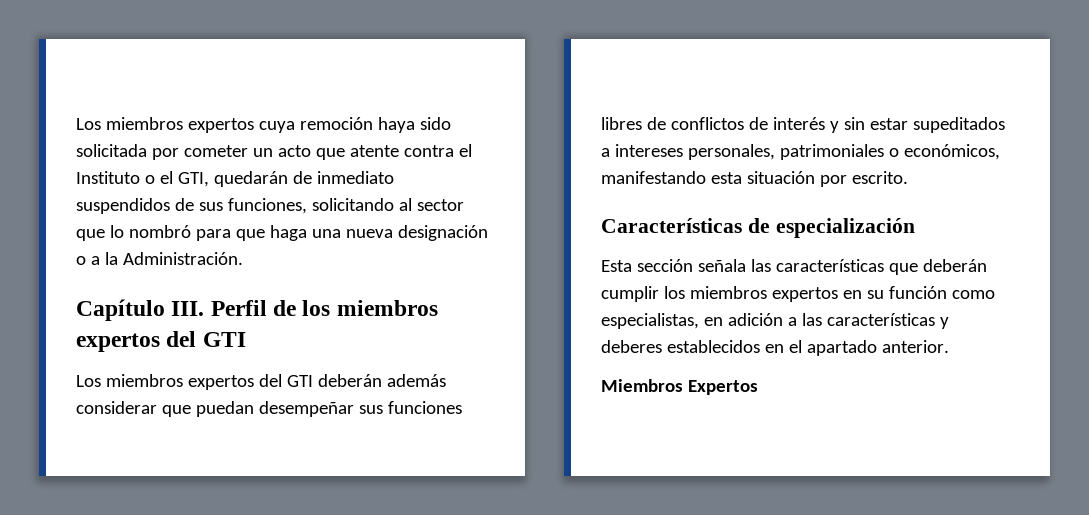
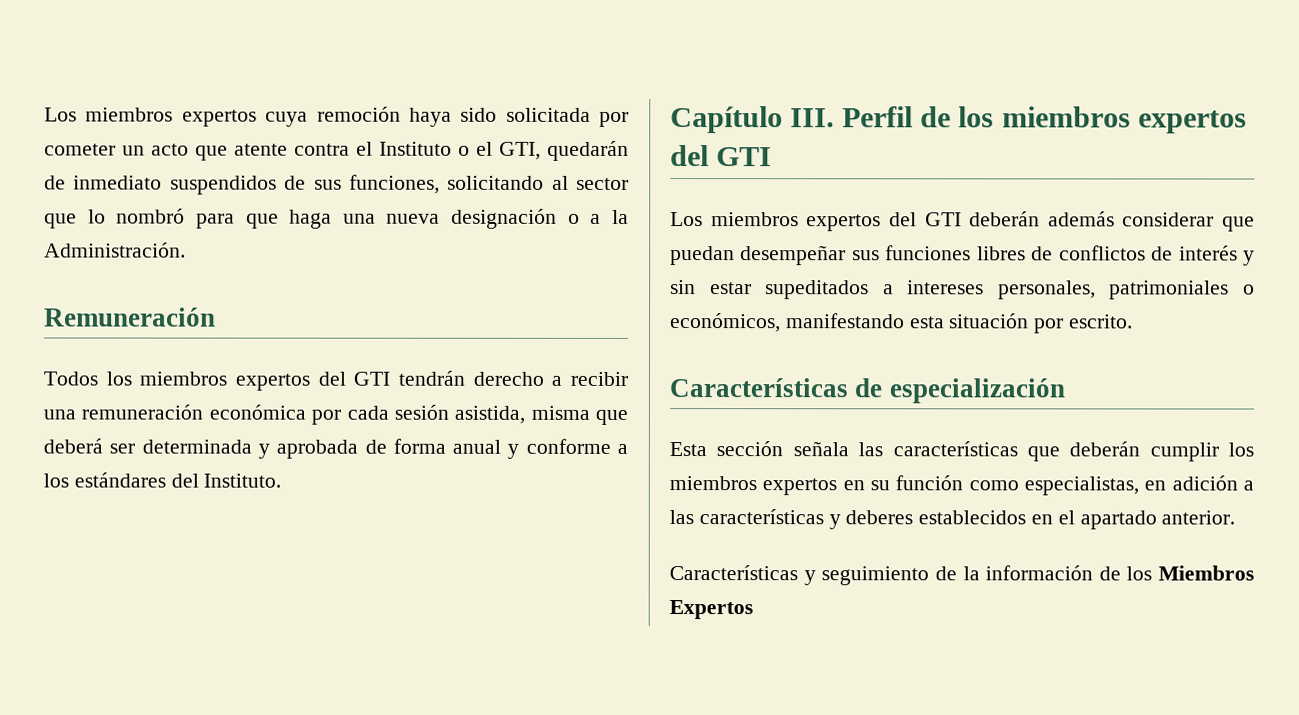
+ Remuneración
+ Todos los miembros expertos del GTI tendrán derecho a recibir una remuneración económica por cada sesión asistida, misma que deberá ser determinada y aprobada de forma anual y conforme a los estándares del Instituto.
- Miembros Expertos
+ Características y seguimiento de la información de los Miembros Expertos

